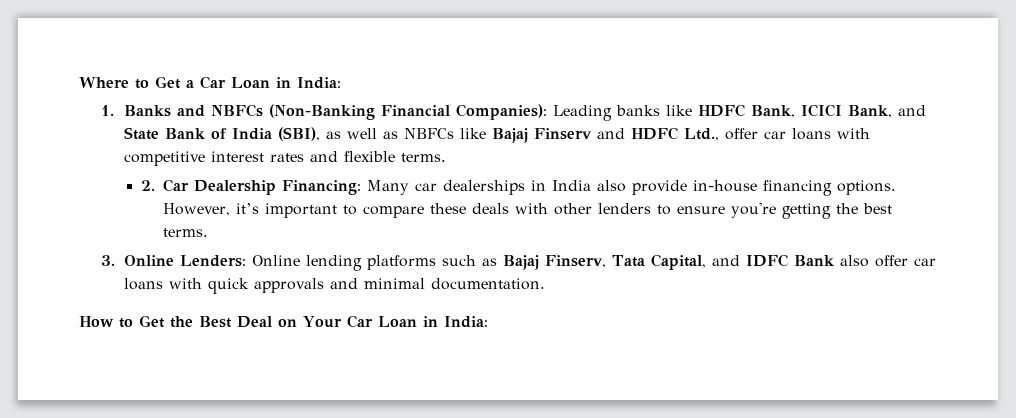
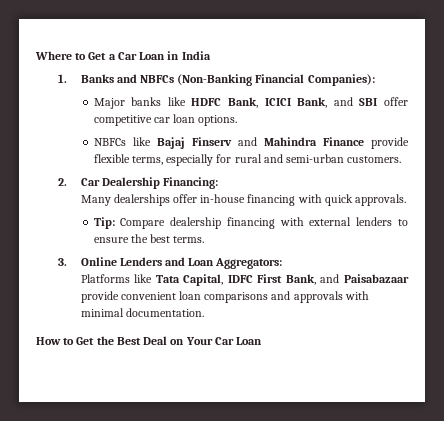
- Where to Get a Car Loan in India:
+ Where to Get a Car Loan in India
- 1. Banks and NBFCs (Non-Banking Financial Companies): Leading banks like HDFC Bank, ICICI Bank, and State Bank of India (SBI), as well as NBFCs like Bajaj Finserv and HDFC Ltd., offer car loans with competitive interest rates and flexible terms.
- 2. Car Dealership Financing: Many car dealerships in India also provide in-house financing options. However, it’s important to compare these deals with other lenders to ensure you're getting the best terms.
+ 1. Banks and NBFCs (Non-Banking Financial Companies):
+ Major banks like HDFC Bank, ICICI Bank, and SBI offer competitive car loan options.
+ NBFCs like Bajaj Finserv and Mahindra Finance provide flexible terms, especially for rural and semi-urban customers.
+ 2. Car Dealership Financing:
+ Many dealerships offer in-house financing with quick approvals.
+ Tip: Compare dealership financing with external lenders to ensure the best terms.
- 3. Online Lenders: Online lending platforms such as Bajaj Finserv, Tata Capital, and IDFC Bank also offer car loans with quick approvals and minimal documentation.
+ 3. Online Lenders and Loan Aggregators:
+ Platforms like Tata Capital, IDFC First Bank, and Paisabazaar provide convenient loan comparisons and approvals with minimal documentation.
- How to Get the Best Deal on Your Car Loan in India:
+ How to Get the Best Deal on Your Car Loan

